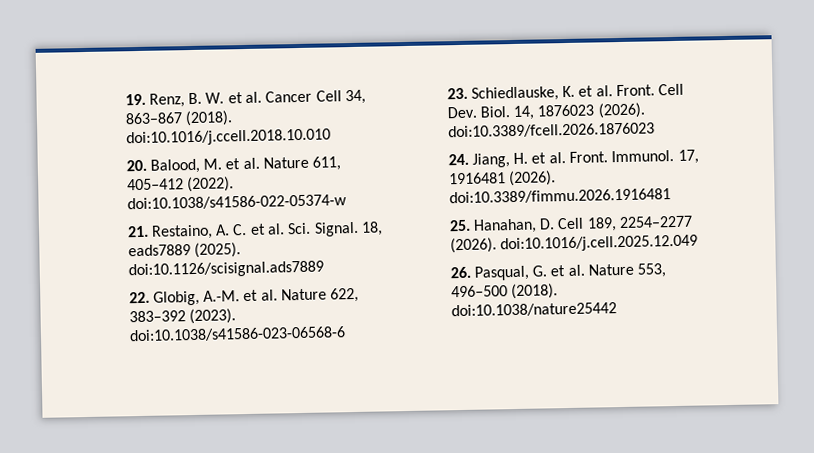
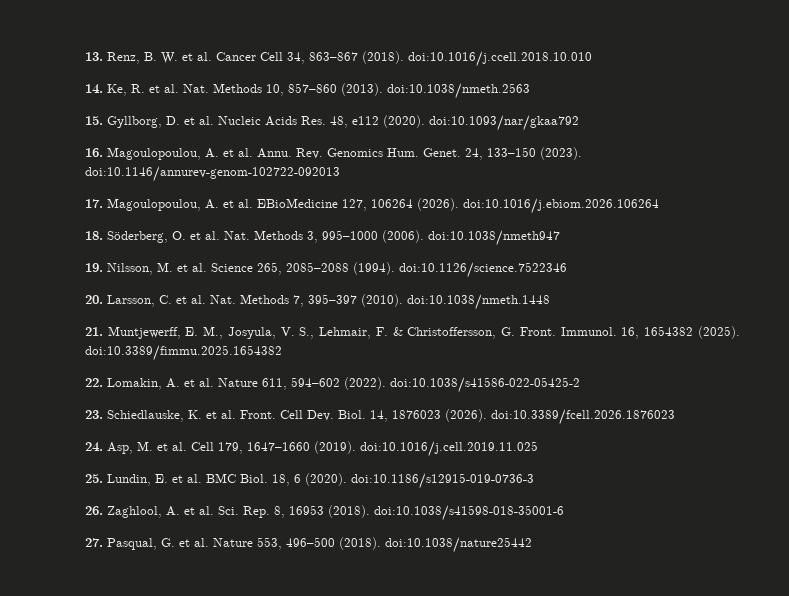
- 19. Renz, B. W. et al. Cancer Cell 34, 863–867 (2018). doi:10.1016/j.ccell.2018.10.010
+ 13. Renz, B. W. et al. Cancer Cell 34, 863–867 (2018). doi:10.1016/j.ccell.2018.10.010
- 20. Balood, M. et al. Nature 611, 405–412 (2022). doi:10.1038/s41586-022-05374-w
- 21. Restaino, A. C. et al. Sci. Signal. 18, eads7889 (2025). doi:10.1126/scisignal.ads7889
- 22. Globig, A.-M. et al. Nature 622, 383–392 (2023). doi:10.1038/s41586-023-06568-6
+ 14. Ke, R. et al. Nat. Methods 10, 857–860 (2013). doi:10.1038/nmeth.2563
+ 15. Gyllborg, D. et al. Nucleic Acids Res. 48, e112 (2020). doi:10.1093/nar/gkaa792
+ 16. Magoulopoulou, A. et al. Annu. Rev. Genomics Hum. Genet. 24, 133–150 (2023). doi:10.1146/annurev-genom-102722-092013
+ 17. Magoulopoulou, A. et al. EBioMedicine 127, 106264 (2026). doi:10.1016/j.ebiom.2026.106264
+ 18. Söderberg, O. et al. Nat. Methods 3, 995–1000 (2006). doi:10.1038/nmeth947
+ 19. Nilsson, M. et al. Science 265, 2085–2088 (1994). doi:10.1126/science.7522346
+ 20. Larsson, C. et al. Nat. Methods 7, 395–397 (2010). doi:10.1038/nmeth.1448
+ 21. Muntjewerff, E. M., Josyula, V. S., Lehmair, F. & Christoffersson, G. Front. Immunol. 16, 1654382 (2025). doi:10.3389/fimmu.2025.1654382
+ 22. Lomakin, A. et al. Nature 611, 594–602 (2022). doi:10.1038/s41586-022-05425-2
- 24. Jiang, H. et al. Front. Immunol. 17, 1916481 (2026). doi:10.3389/fimmu.2026.1916481
- 25. Hanahan, D. Cell 189, 2254–2277 (2026). doi:10.1016/j.cell.2025.12.049
- 26. Pasqual, G. et al. Nature 553, 496–500 (2018). doi:10.1038/nature25442
+ 24. Asp, M. et al. Cell 179, 1647–1660 (2019). doi:10.1016/j.cell.2019.11.025
+ 25. Lundin, E. et al. BMC Biol. 18, 6 (2020). doi:10.1186/s12915-019-0736-3
+ 26. Zaghlool, A. et al. Sci. Rep. 8, 16953 (2018). doi:10.1038/s41598-018-35001-6
+ 27. Pasqual, G. et al. Nature 553, 496–500 (2018). doi:10.1038/nature25442

